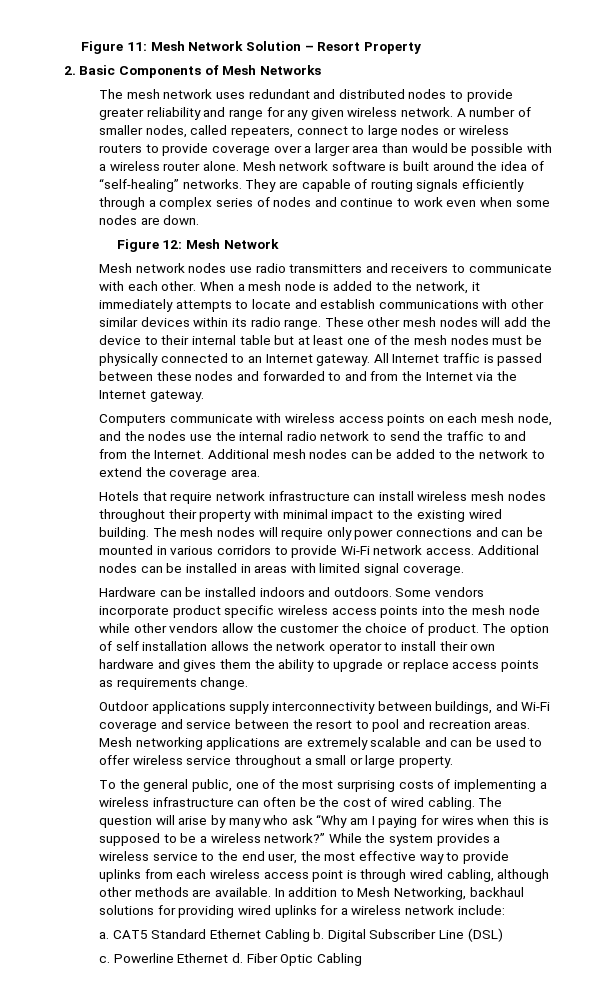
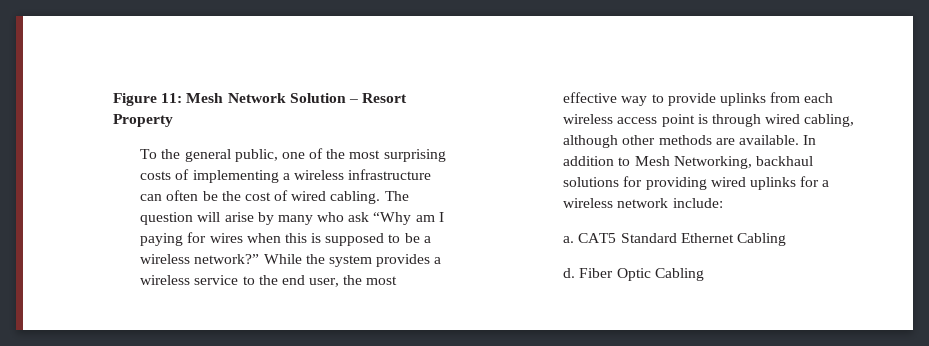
- 2. Basic Components of Mesh Networks
- The mesh network uses redundant and distributed nodes to provide greater reliability and range for any given wireless network. A number of smaller nodes, called repeaters, connect to large nodes or wireless routers to provide coverage over a larger area than would be possible with a wireless router alone. Mesh network software is built around the idea of “self-healing” networks. They are capable of routing signals efficiently through a complex series of nodes and continue to work even when some nodes are down.
- Figure 12: Mesh Network
- Mesh network nodes use radio transmitters and receivers to communicate with each other. When a mesh node is added to the network, it immediately attempts to locate and establish communications with other similar devices within its radio range. These other mesh nodes will add the device to their internal table but at least one of the mesh nodes must be physically connected to an Internet gateway. All Internet traffic is passed between these nodes and forwarded to and from the Internet via the Internet gateway.
- Computers communicate with wireless access points on each mesh node, and the nodes use the internal radio network to send the traffic to and from the Internet. Additional mesh nodes can be added to the network to extend the coverage area.
- Hotels that require network infrastructure can install wireless mesh nodes throughout their property with minimal impact to the existing wired building. The mesh nodes will require only power connections and can be mounted in various corridors to provide Wi-Fi network access. Additional nodes can be installed in areas with limited signal coverage.
- Hardware can be installed indoors and outdoors. Some vendors incorporate product specific wireless access points into the mesh node while other vendors allow the customer the choice of product. The option of self installation allows the network operator to install their own hardware and gives them the ability to upgrade or replace access points as requirements change.
- Outdoor applications supply interconnectivity between buildings, and Wi-Fi coverage and service between the resort to pool and recreation areas. Mesh networking applications are extremely scalable and can be used to offer wireless service throughout a small or large property.
- CAT5 Standard Ethernet Cabling b. Digital Subscriber Line (DSL)
- c. Powerline Ethernet d.
+ CAT5 Standard Ethernet Cabling
+ d.

